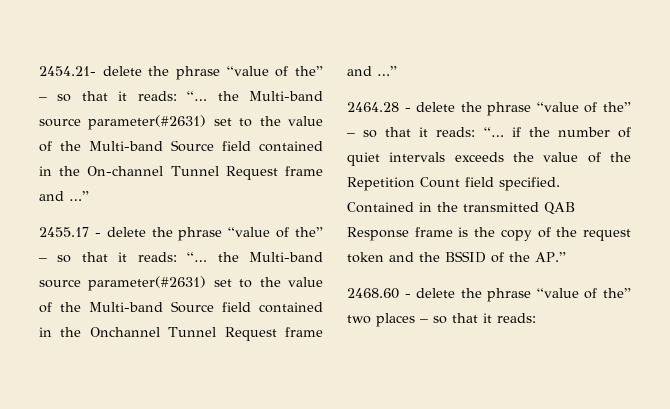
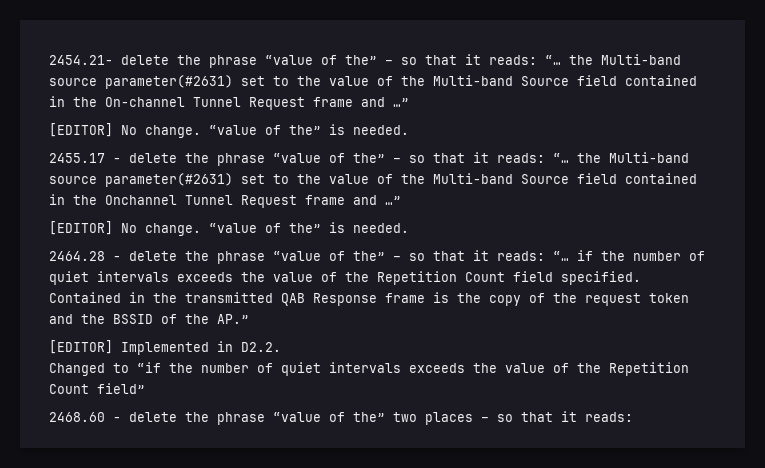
  2454.21- delete the phrase “value of the” – so that it reads: “… the Multi-band source parameter(#2631) set to the value of the Multi-band Source field contained in the On-channel Tunnel Request frame and …”
+ [EDITOR] No change. “value of the” is needed.
  2455.17 - delete the phrase “value of the” – so that it reads: “… the Multi-band source parameter(#2631) set to the value of the Multi-band Source field contained in the Onchannel Tunnel Request frame and …”
+ [EDITOR] No change. “value of the” is needed.
+ [EDITOR] Implemented in D2.2.
+ Changed to “if the number of quiet intervals exceeds the value of the Repetition Count field”

